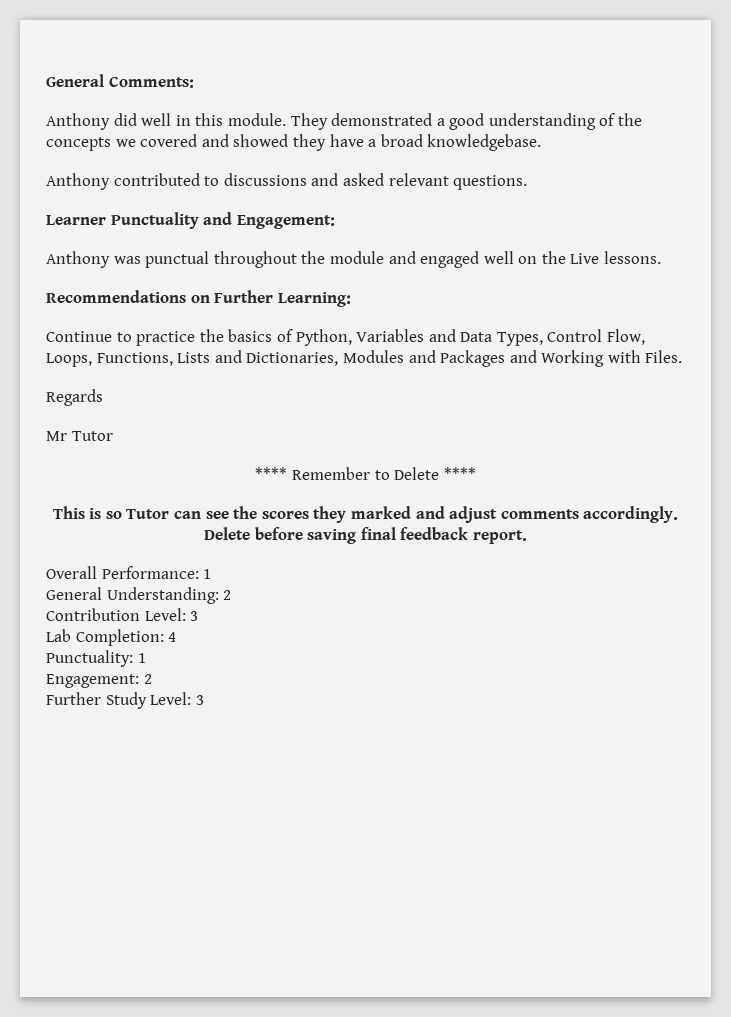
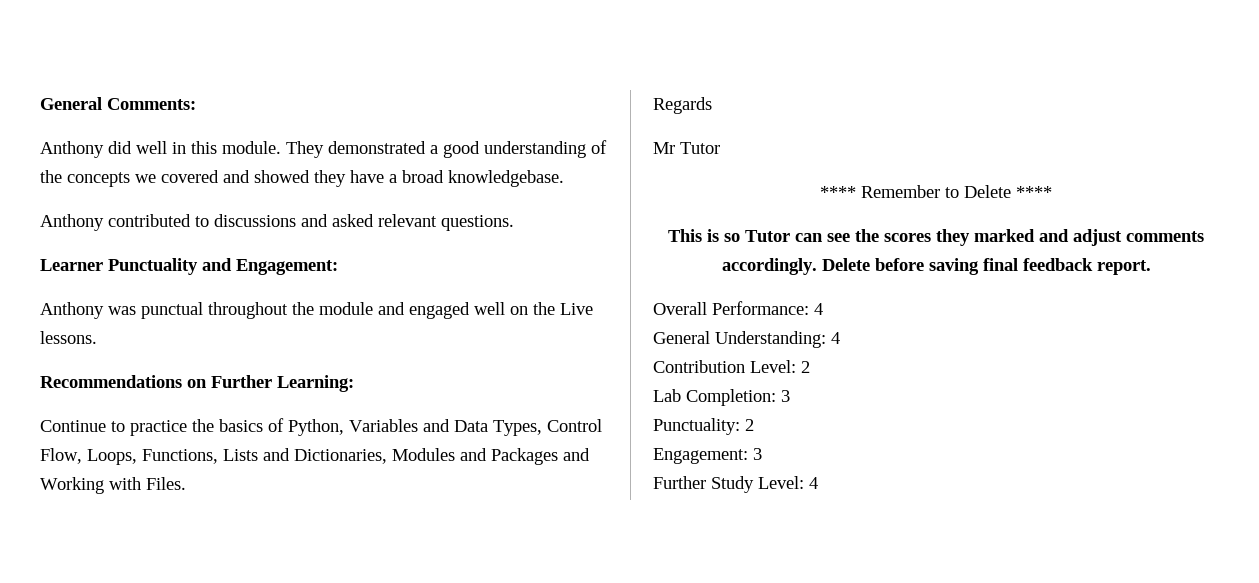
- Overall Performance: 1
+ Overall Performance: 4
- General Understanding: 2
+ General Understanding: 4
- Contribution Level: 3
+ Contribution Level: 2
- Lab Completion: 4
+ Lab Completion: 3
- Punctuality: 1
- Engagement: 2
+ Punctuality: 2
+ Engagement: 3
- Further Study Level: 3
+ Further Study Level: 4

